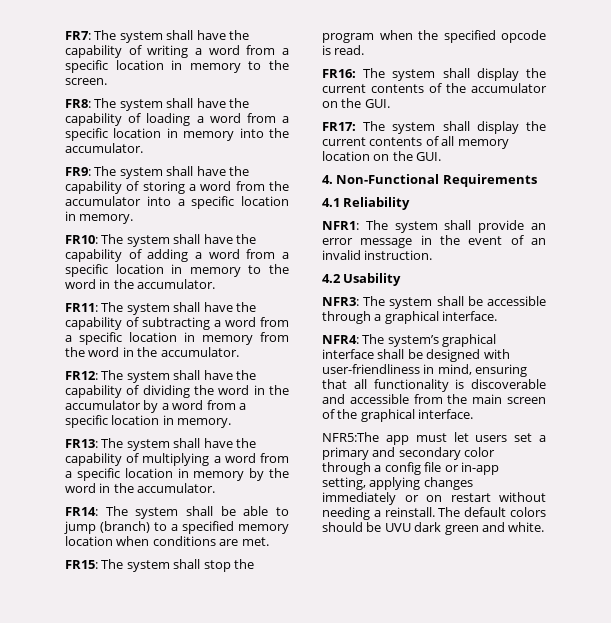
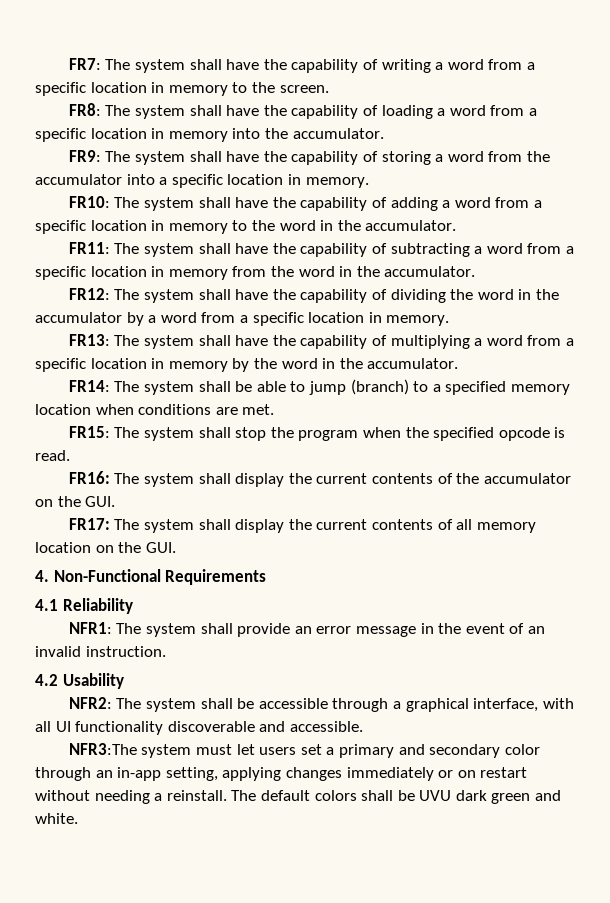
- NFR3: The system shall be accessible through a graphical interface.
- NFR4: The system’s graphical interface shall be designed with user-friendliness in mind, ensuring that all functionality is discoverable and accessible from the main screen of the graphical interface.
- NFR5:The app must let users set a primary and secondary color through a config file or in-app setting, applying changes immediately or on restart without needing a reinstall.
+ NFR2: The system shall be accessible through a graphical interface, with all UI functionality discoverable and accessible.
+ NFR3:The system must let users set a primary and secondary color through an in-app setting, applying changes immediately or on restart without needing a reinstall.
- The default colors should be UVU dark green and white.
+ The default colors shall be UVU dark green and white.

